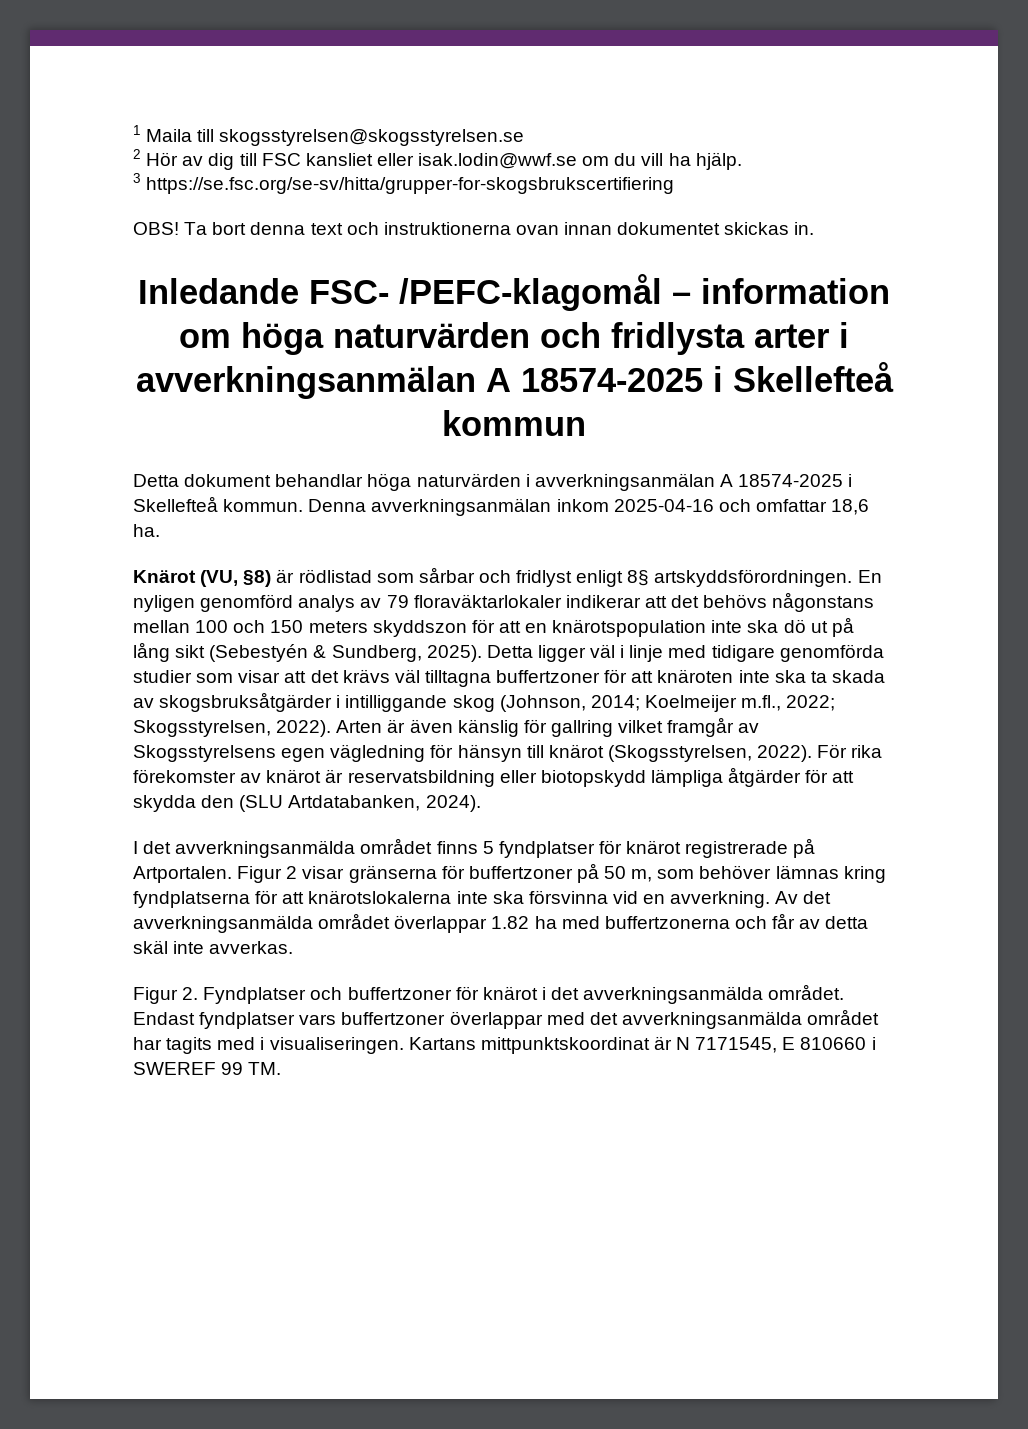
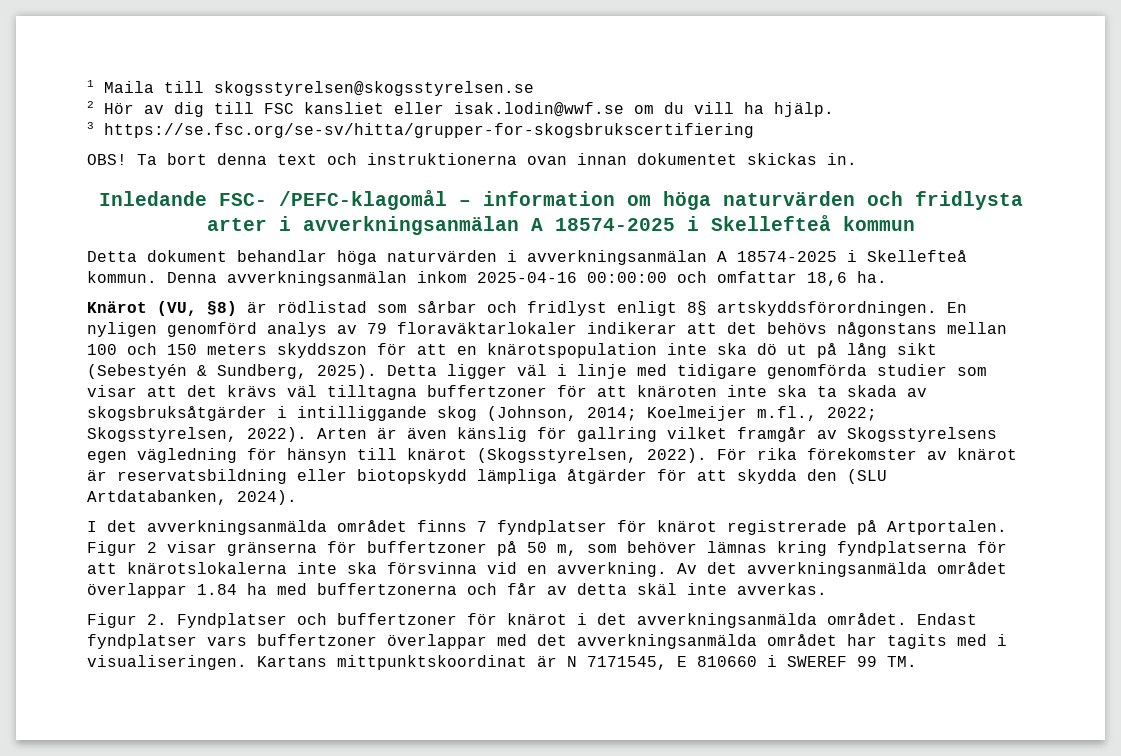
- Denna avverkningsanmälan inkom 2025-04-16 och omfattar 18,6 ha.
+ Denna avverkningsanmälan inkom 2025-04-16 00:00:00 och omfattar 18,6 ha.
- I det avverkningsanmälda området finns 5 fyndplatser för knärot registrerade på Artportalen.
+ I det avverkningsanmälda området finns 7 fyndplatser för knärot registrerade på Artportalen.
- Av det avverkningsanmälda området överlappar 1.82 ha med buffertzonerna och får av detta skäl inte avverkas.
+ Av det avverkningsanmälda området överlappar 1.84 ha med buffertzonerna och får av detta skäl inte avverkas.

